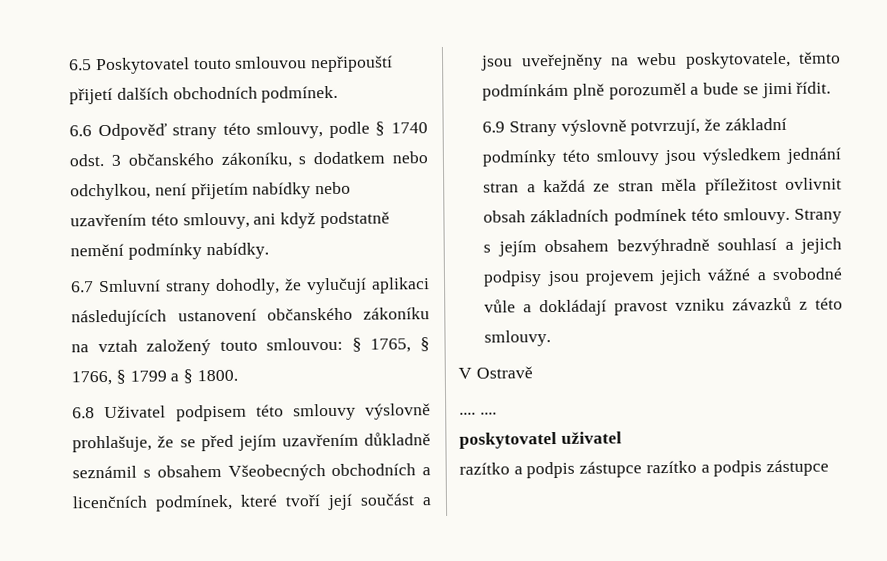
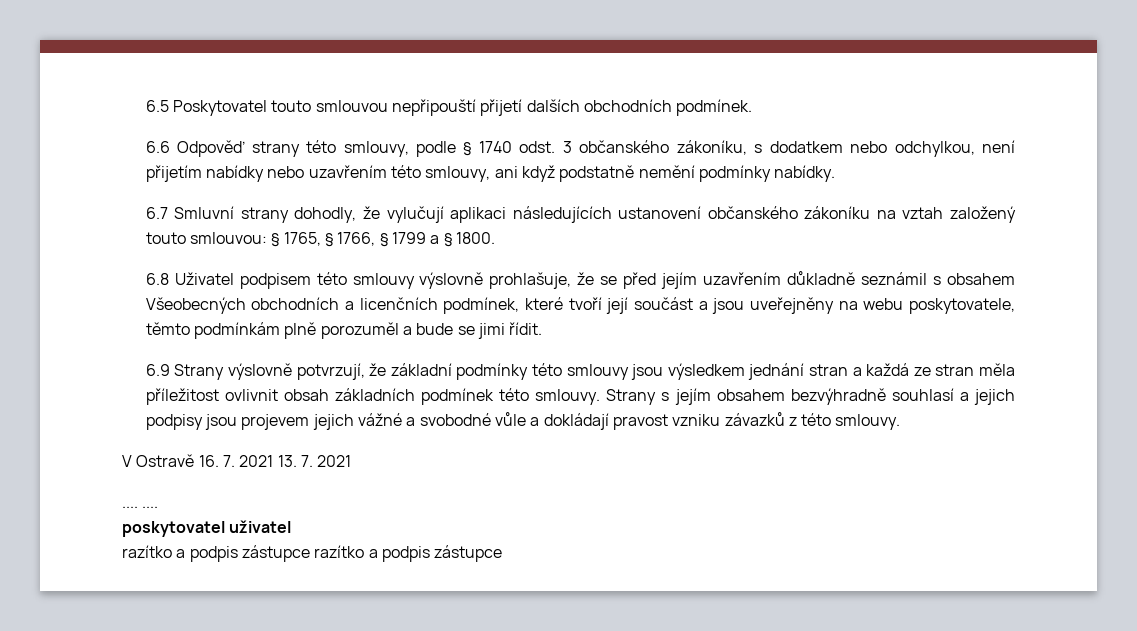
- V Ostravě
+ V Ostravě 16. 7. 2021 13. 7. 2021

